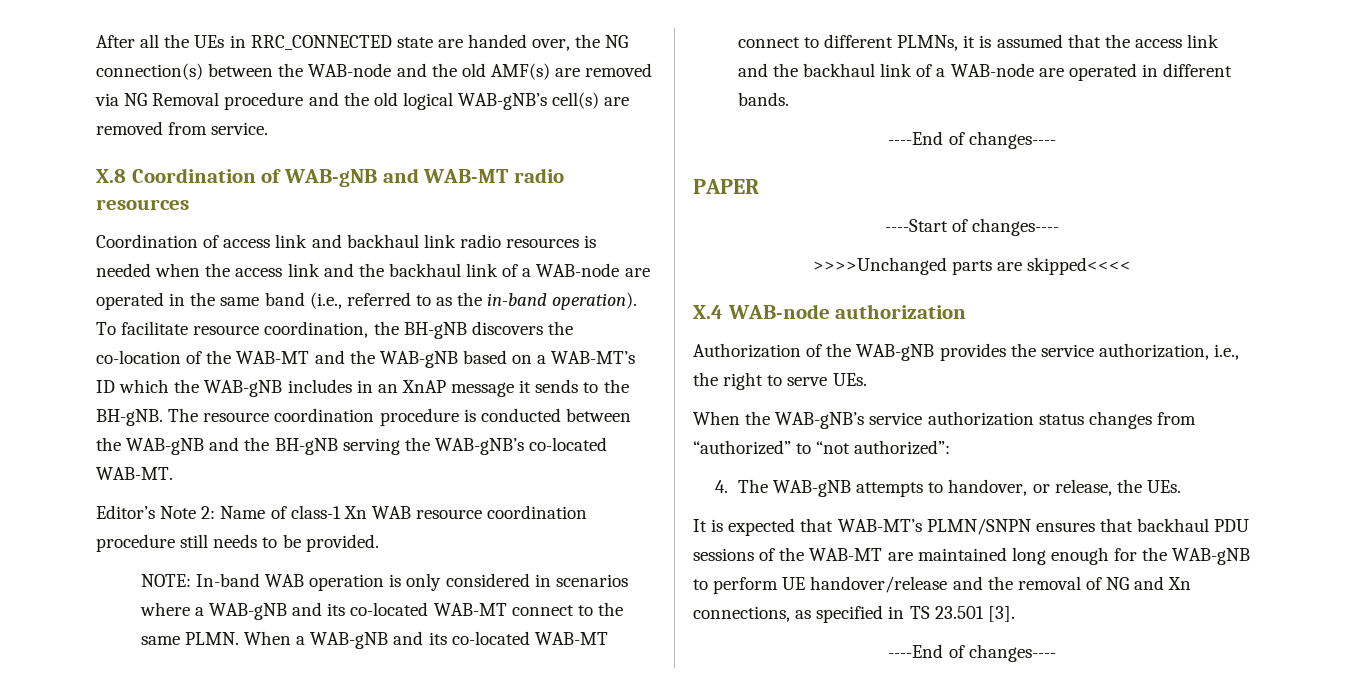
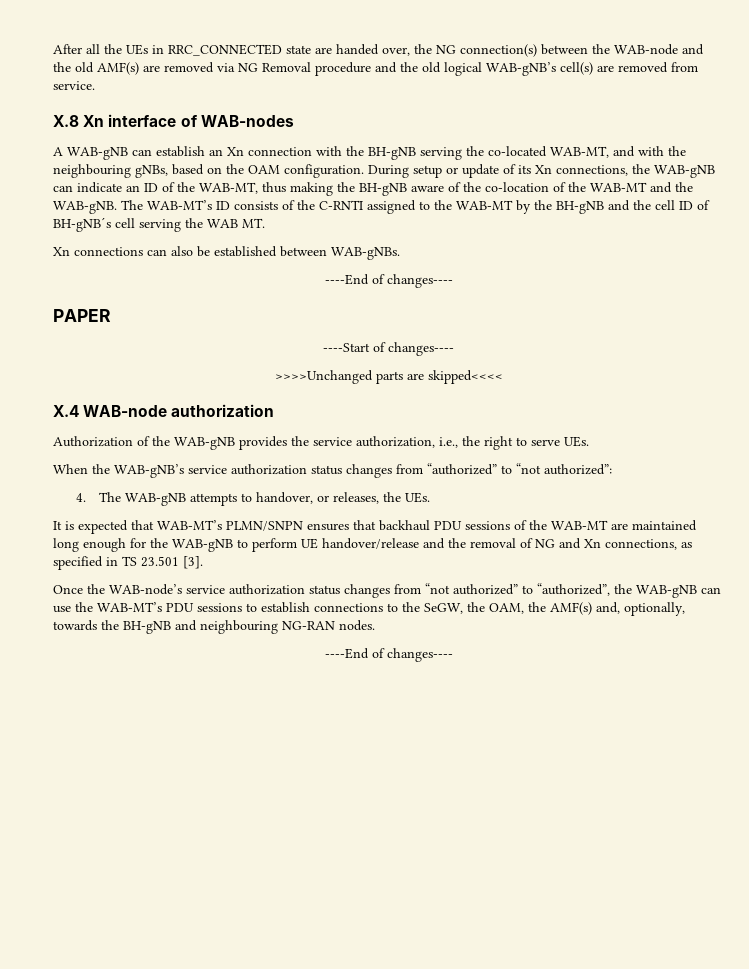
- X.8 Coordination of WAB-gNB and WAB-MT radio resources
- Coordination of access link and backhaul link radio resources is needed when the access link and the backhaul link of a WAB-node are operated in the same band (i.e., referred to as the in-band operation). To facilitate resource coordination, the BH-gNB discovers the co-location of the WAB-MT and the WAB-gNB based on a WAB-MT’s ID which the WAB-gNB includes in an XnAP message it sends to the BH-gNB. The resource coordination procedure is conducted between the WAB-gNB and the BH-gNB serving the WAB-gNB’s co-located WAB-MT.
- Editor’s Note 2: Name of class-1 Xn WAB resource coordination procedure still needs to be provided.
- NOTE: In-band WAB operation is only considered in scenarios where a WAB-gNB and its co-located WAB-MT connect to the same PLMN. When a WAB-gNB and its co-located WAB-MT connect to different PLMNs, it is assumed that the access link and the backhaul link of a WAB-node are operated in different bands.
+ X.8 Xn interface of WAB-nodes
+ A WAB-gNB can establish an Xn connection with the BH-gNB serving the co-located WAB-MT, and with the neighbouring gNBs, based on the OAM configuration. During setup or update of its Xn connections, the WAB-gNB can indicate an ID of the WAB-MT, thus making the BH-gNB aware of the co-location of the WAB-MT and the WAB-gNB. The WAB-MT’s ID consists of the C-RNTI assigned to the WAB-MT by the BH-gNB and the cell ID of BH-gNB´s cell serving the WAB MT.
+ Xn connections can also be established between WAB-gNBs.
- 4. The WAB-gNB attempts to handover, or release, the UEs.
+ 4. The WAB-gNB attempts to handover, or releases, the UEs.
+ Once the WAB-node’s service authorization status changes from “not authorized” to “authorized”, the WAB-gNB can use the WAB-MT’s PDU sessions to establish connections to the SeGW, the OAM, the AMF(s) and, optionally, towards the BH-gNB and neighbouring NG-RAN nodes.

